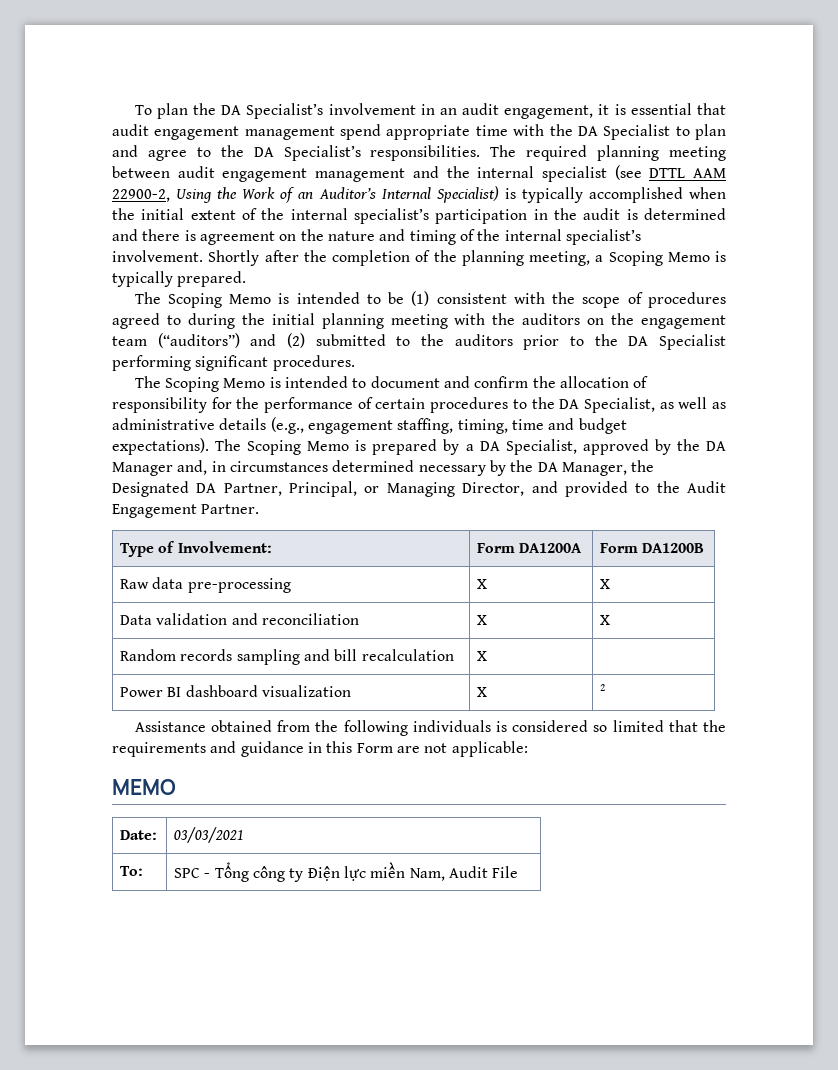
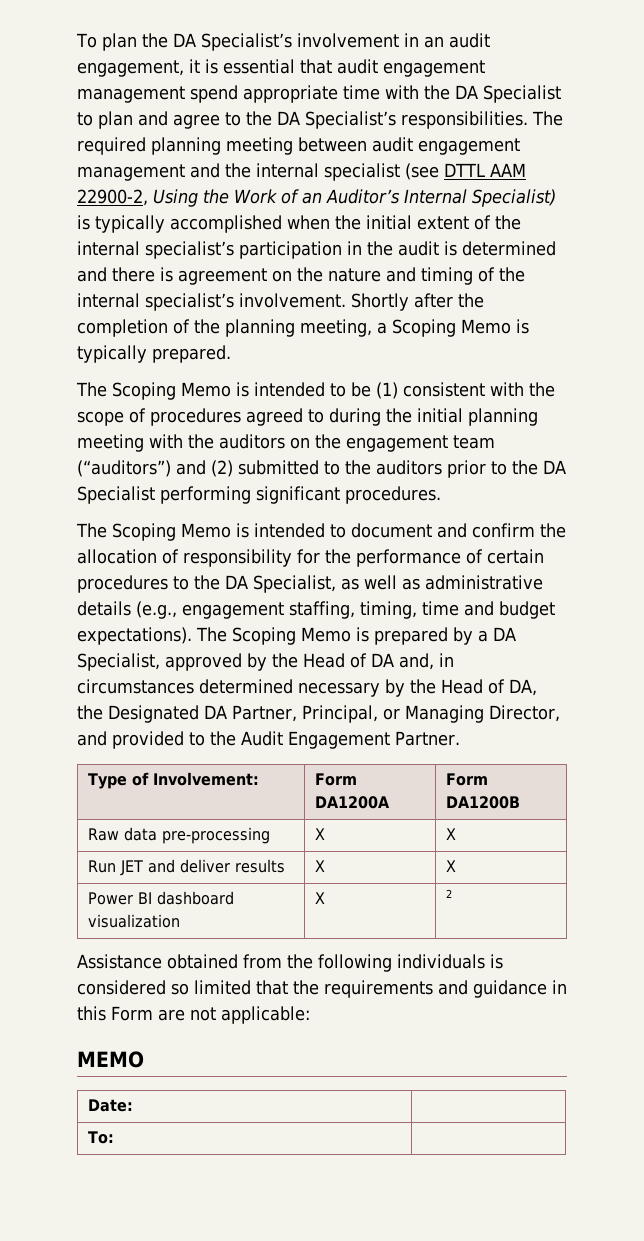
- The Scoping Memo is prepared by a DA Specialist, approved by the DA Manager and, in circumstances determined necessary by the DA Manager, the Designated DA Partner, Principal, or Managing Director, and provided to the Audit Engagement Partner.
+ The Scoping Memo is prepared by a DA Specialist, approved by the Head of DA and, in circumstances determined necessary by the Head of DA, the Designated DA Partner, Principal, or Managing Director, and provided to the Audit Engagement Partner.
- Data validation and reconciliation | X | X
- Random records sampling and bill recalculation | X |
+ Run JET and deliver results | X | X
- Date: | 03/03/2021
+ Date: |
- To: | SPC - Tổng công ty Điện lực miền Nam, Audit File
+ To: |

